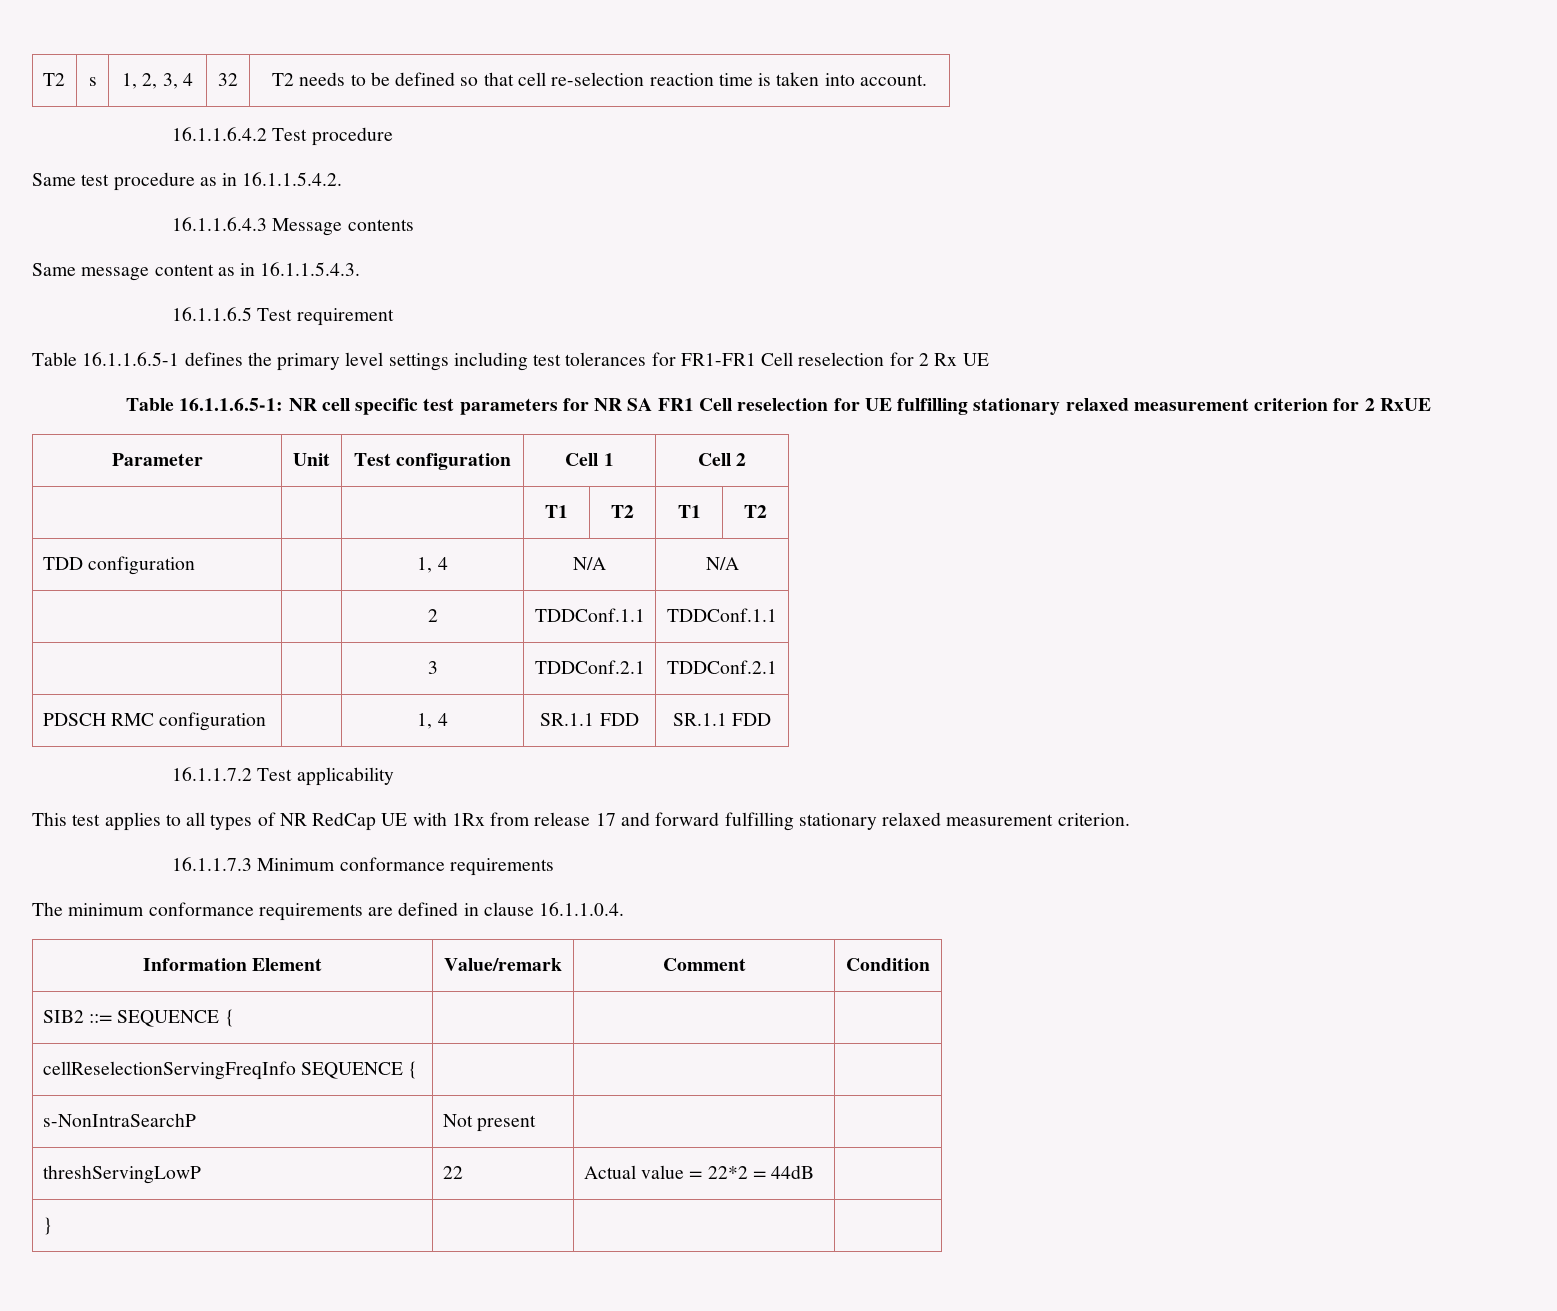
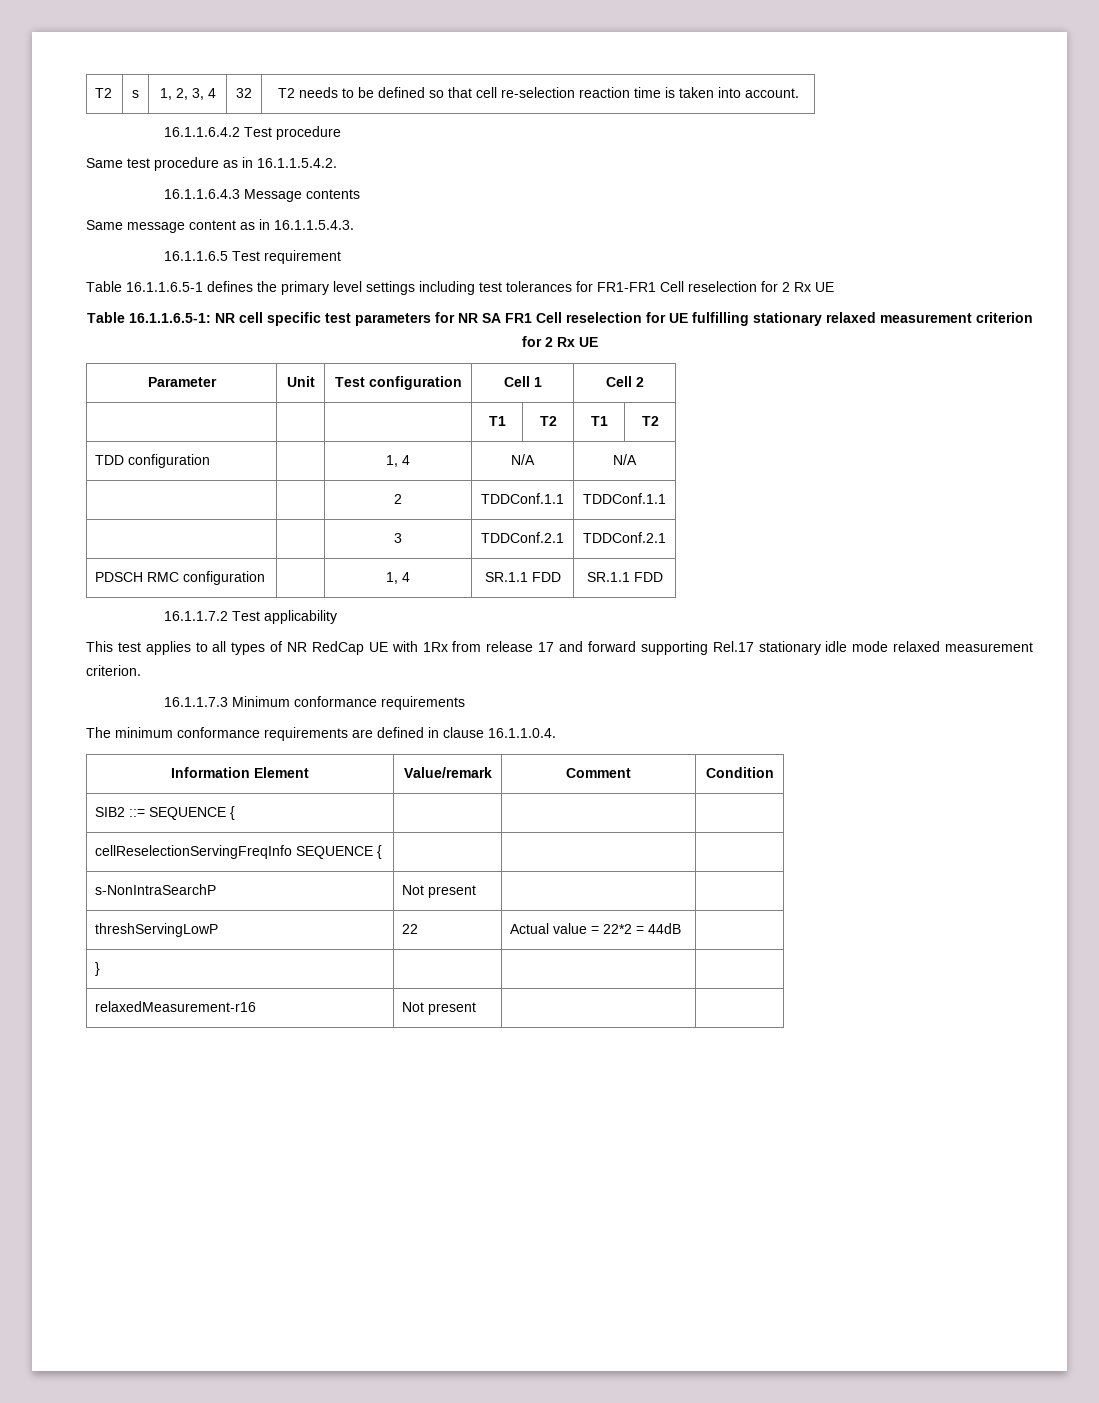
- Table 16.1.1.6.5-1: NR cell specific test parameters for NR SA FR1 Cell reselection for UE fulfilling stationary relaxed measurement criterion for 2 RxUE
+ Table 16.1.1.6.5-1: NR cell specific test parameters for NR SA FR1 Cell reselection for UE fulfilling stationary relaxed measurement criterion for 2 Rx UE
- This test applies to all types of NR RedCap UE with 1Rx from release 17 and forward fulfilling stationary relaxed measurement criterion.
+ This test applies to all types of NR RedCap UE with 1Rx from release 17 and forward supporting Rel.17 stationary idle mode relaxed measurement criterion.
+ relaxedMeasurement-r16 | Not present | |

